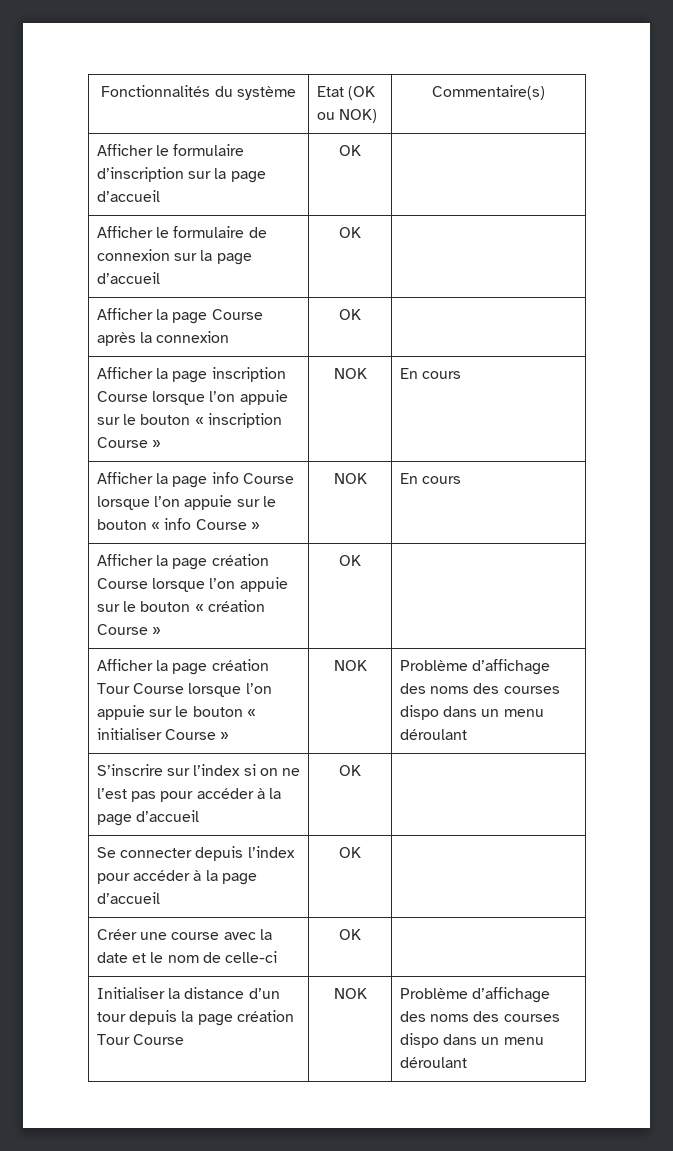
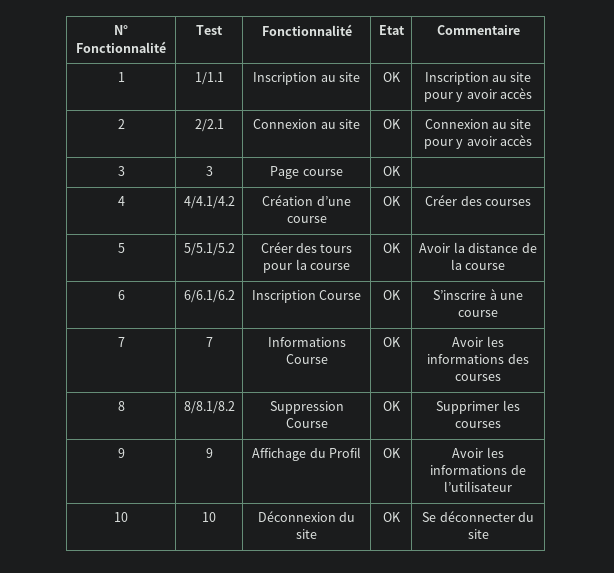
- Fonctionnalités du système | Etat (OK ou NOK) | Commentaire(s)
- Afficher le formulaire d’inscription sur la page d’accueil | OK |
- Afficher le formulaire de connexion sur la page d’accueil | OK |
- Afficher la page Course après la connexion | OK |
- Afficher la page inscription Course lorsque l’on appuie sur le bouton « inscription Course » | NOK | En cours
- Afficher la page info Course lorsque l’on appuie sur le bouton « info Course » | NOK | En cours
- Afficher la page création Course lorsque l’on appuie sur le bouton « création Course » | OK |
- Afficher la page création Tour Course lorsque l’on appuie sur le bouton « initialiser Course » | NOK | Problème d’affichage des noms des courses dispo dans un menu déroulant
- S’inscrire sur l’index si on ne l’est pas pour accéder à la page d’accueil | OK |
- Se connecter depuis l’index pour accéder à la page d’accueil | OK |
- Créer une course avec la date et le nom de celle-ci | OK |
- Initialiser la distance d’un tour depuis la page création Tour Course | NOK | Problème d’affichage des noms des courses dispo dans un menu déroulant
+ N° Fonctionnalité | Test | Fonctionnalité | Etat | Commentaire
+ 1 | 1/1.1 | Inscription au site | OK | Inscription au site pour y avoir accès
+ 2 | 2/2.1 | Connexion au site | OK | Connexion au site pour y avoir accès
+ 3 | 3 | Page course | OK |
+ 4 | 4/4.1/4.2 | Création d’une course | OK | Créer des courses
+ 5 | 5/5.1/5.2 | Créer des tours pour la course | OK | Avoir la distance de la course
+ 6 | 6/6.1/6.2 | Inscription Course | OK | S’inscrire à une course
+ 7 | 7 | Informations Course | OK | Avoir les informations des courses
+ 8 | 8/8.1/8.2 | Suppression Course | OK | Supprimer les courses
+ 9 | 9 | Affichage du Profil | OK | Avoir les informations de l’utilisateur
+ 10 | 10 | Déconnexion du site | OK | Se déconnecter du site

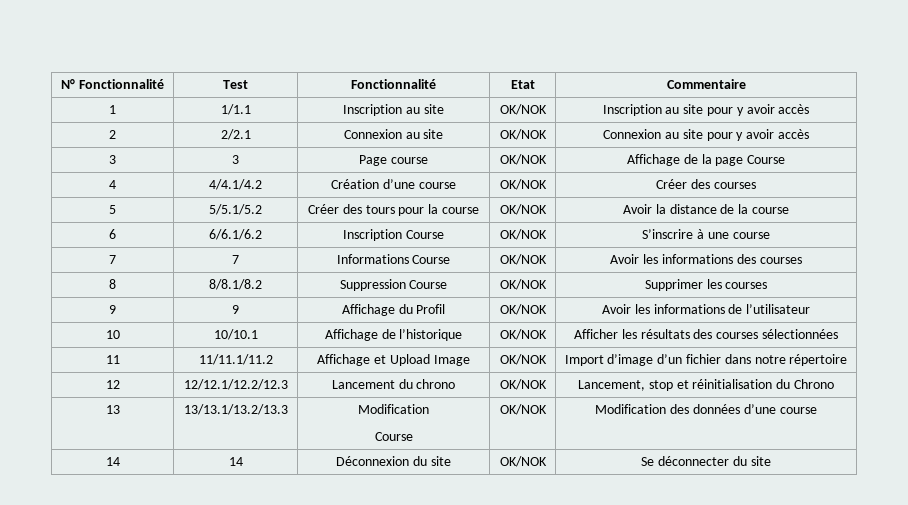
- 1 | 1/1.1 | Inscription au site | OK | Inscription au site pour y avoir accès
+ 1 | 1/1.1 | Inscription au site | OK/NOK | Inscription au site pour y avoir accès
- 2 | 2/2.1 | Connexion au site | OK | Connexion au site pour y avoir accès
+ 2 | 2/2.1 | Connexion au site | OK/NOK | Connexion au site pour y avoir accès
- 3 | 3 | Page course | OK |
+ 3 | 3 | Page course | OK/NOK | Affichage de la page Course
- 4 | 4/4.1/4.2 | Création d’une course | OK | Créer des courses
+ 4 | 4/4.1/4.2 | Création d’une course | OK/NOK | Créer des courses
- 5 | 5/5.1/5.2 | Créer des tours pour la course | OK | Avoir la distance de la course
+ 5 | 5/5.1/5.2 | Créer des tours pour la course | OK/NOK | Avoir la distance de la course
- 6 | 6/6.1/6.2 | Inscription Course | OK | S’inscrire à une course
+ 6 | 6/6.1/6.2 | Inscription Course | OK/NOK | S’inscrire à une course
- 7 | 7 | Informations Course | OK | Avoir les informations des courses
+ 7 | 7 | Informations Course | OK/NOK | Avoir les informations des courses
- 8 | 8/8.1/8.2 | Suppression Course | OK | Supprimer les courses
+ 8 | 8/8.1/8.2 | Suppression Course | OK/NOK | Supprimer les courses
- 9 | 9 | Affichage du Profil | OK | Avoir les informations de l’utilisateur
+ 9 | 9 | Affichage du Profil | OK/NOK | Avoir les informations de l’utilisateur
- 10 | 10 | Déconnexion du site | OK | Se déconnecter du site
+ 10 | 10/10.1 | Affichage de l’historique | OK/NOK | Afficher les résultats des courses sélectionnées
+ 11 | 11/11.1/11.2 | Affichage et Upload Image | OK/NOK | Import d’image d’un fichier dans notre répertoire
+ 12 | 12/12.1/12.2/12.3 | Lancement du chrono | OK/NOK | Lancement, stop et réinitialisation du Chrono
+ 13 | 13/13.1/13.2/13.3 | Modification
+ Course | OK/NOK | Modification des données d’une course
+ 14 | 14 | Déconnexion du site | OK/NOK | Se déconnecter du site

